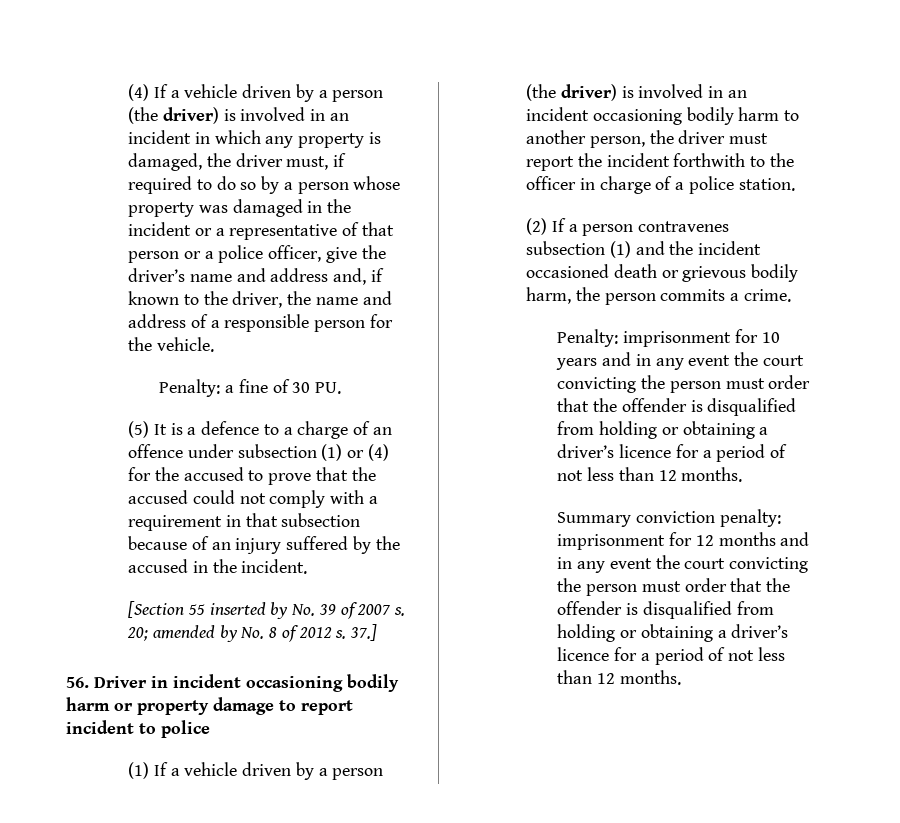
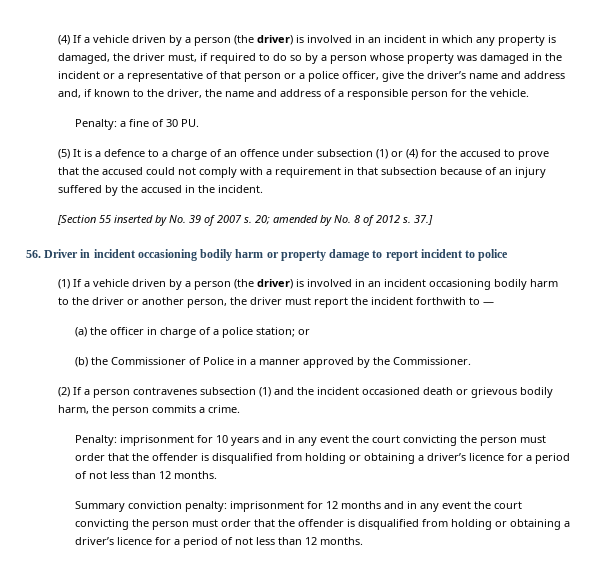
- (1) If a vehicle driven by a person (the driver) is involved in an incident occasioning bodily harm to another person, the driver must report the incident forthwith to the officer in charge of a police station.
+ (1) If a vehicle driven by a person (the driver) is involved in an incident occasioning bodily harm to the driver or another person, the driver must report the incident forthwith to —
+ (a) the officer in charge of a police station; or
+ (b) the Commissioner of Police in a manner approved by the Commissioner.

